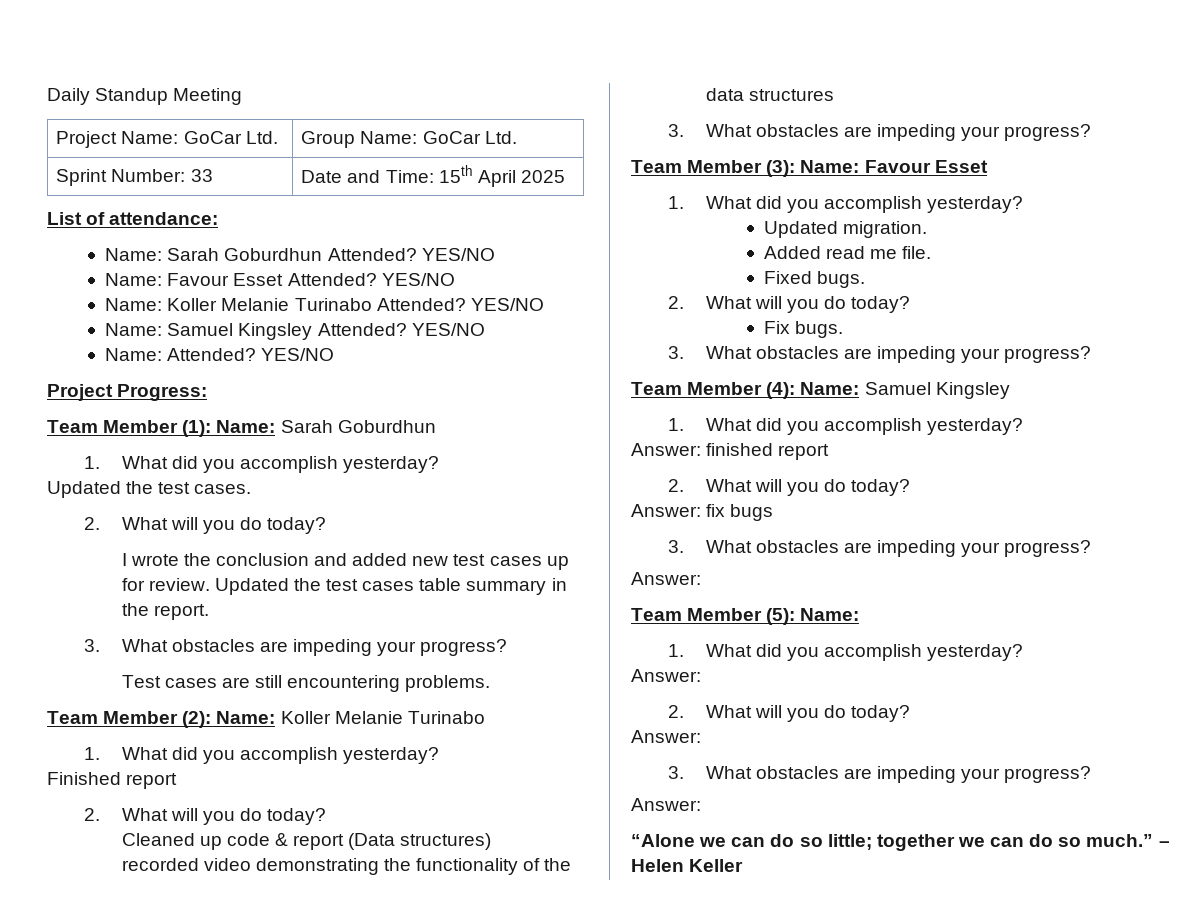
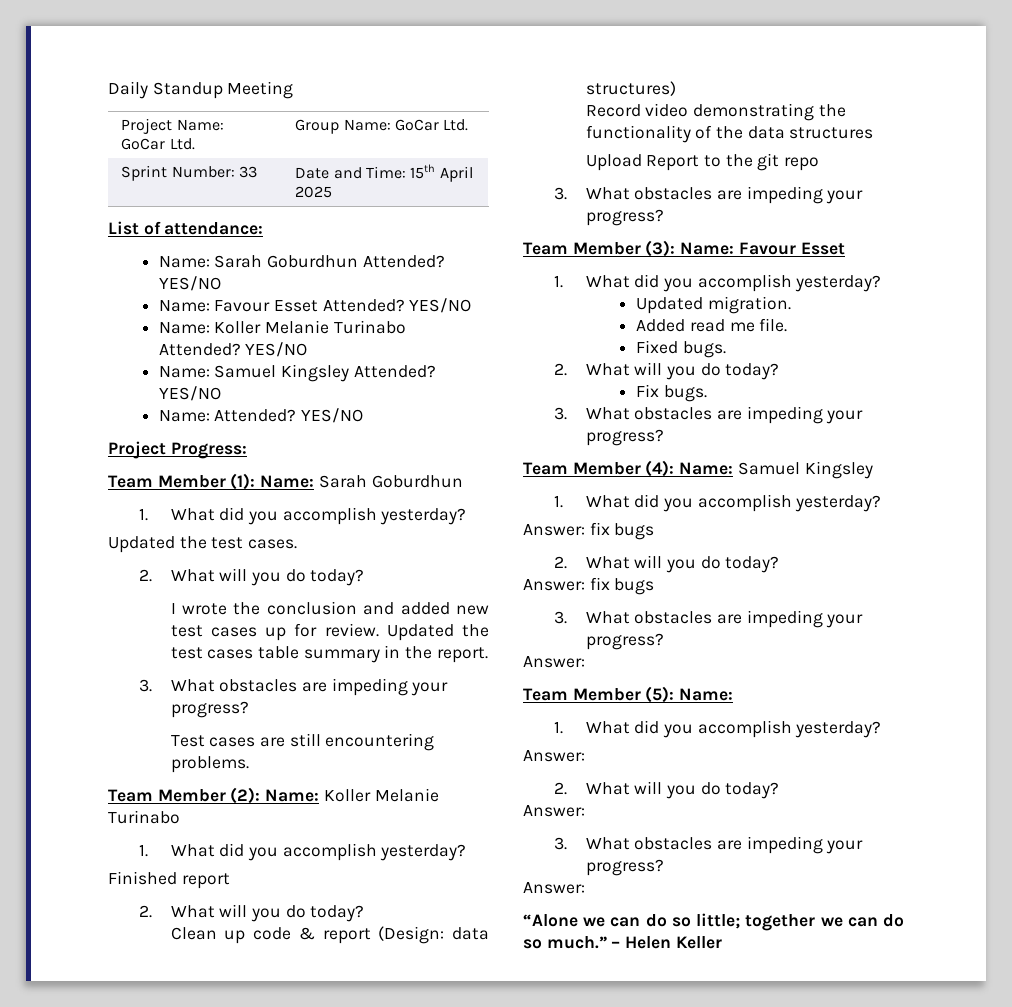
- Cleaned up code & report (Data structures)
+ Clean up code & report (Design: data structures)
- recorded video demonstrating the functionality of the data structures
+ Record video demonstrating the functionality of the data structures
+ Upload Report to the git repo
  Team Member (4): Name: Samuel Kingsley
  1. What did you accomplish yesterday?
- Answer: finished report
+ Answer: fix bugs

